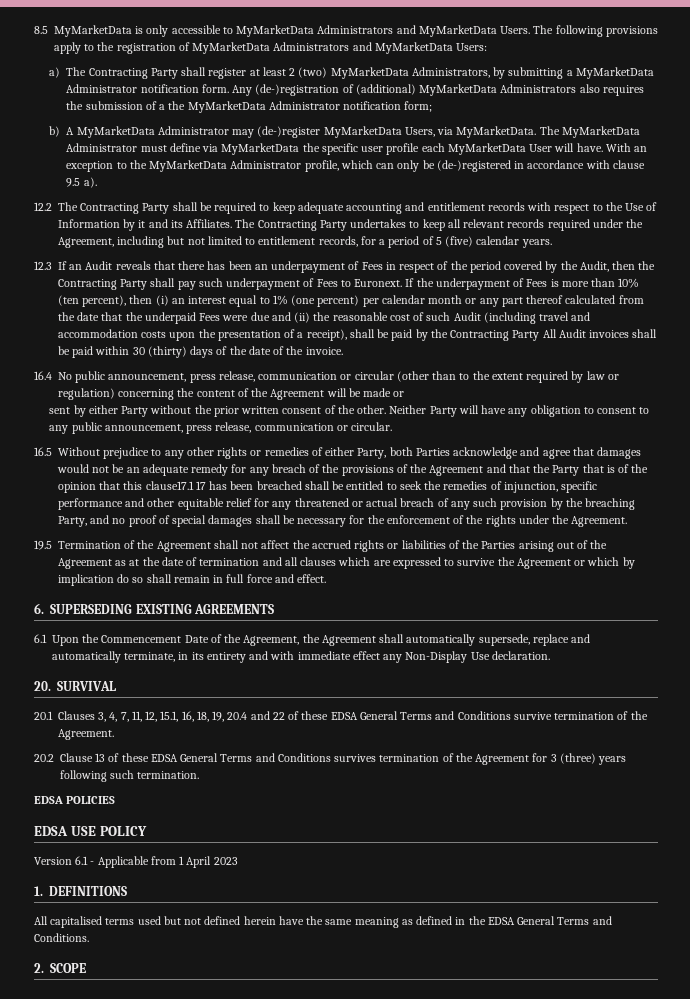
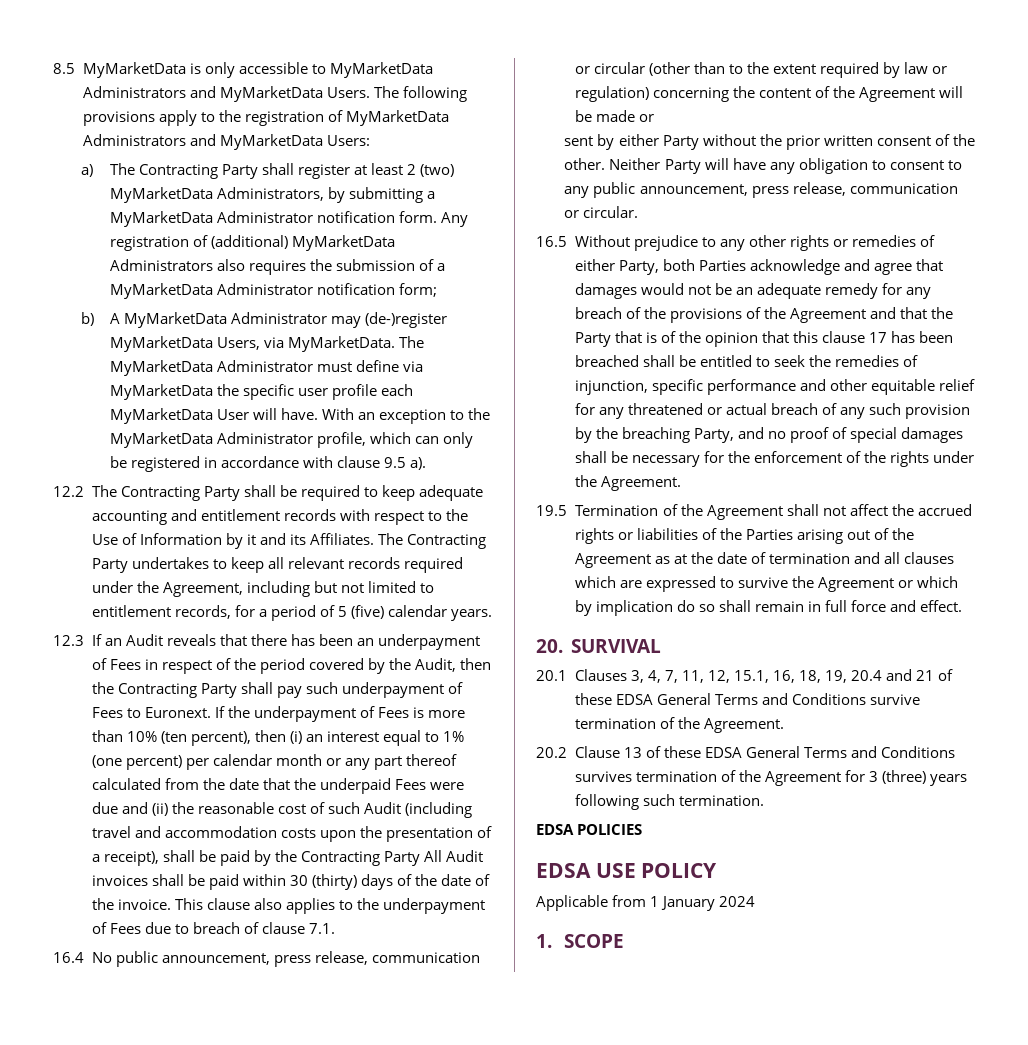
- Any (de-)registration of (additional) MyMarketData Administrators also requires the submission of a the MyMarketData Administrator notification form;
+ Any registration of (additional) MyMarketData Administrators also requires the submission of a MyMarketData Administrator notification form;
- With an exception to the MyMarketData Administrator profile, which can only be (de-)registered in accordance with clause 9.5 a).
+ With an exception to the MyMarketData Administrator profile, which can only be registered in accordance with clause 9.5 a).
+ This clause also applies to the underpayment of Fees due to breach of clause 7.1.
- 16.5 Without prejudice to any other rights or remedies of either Party, both Parties acknowledge and agree that damages would not be an adequate remedy for any breach of the provisions of the Agreement and that the Party that is of the opinion that this clause17.1 17 has been breached shall be entitled to seek the remedies of injunction, specific performance and other equitable relief for any threatened or actual breach of any such provision by the breaching Party, and no proof of special damages shall be necessary for the enforcement of the rights under the Agreement.
+ 16.5 Without prejudice to any other rights or remedies of either Party, both Parties acknowledge and agree that damages would not be an adequate remedy for any breach of the provisions of the Agreement and that the Party that is of the opinion that this clause 17 has been breached shall be entitled to seek the remedies of injunction, specific performance and other equitable relief for any threatened or actual breach of any such provision by the breaching Party, and no proof of special damages shall be necessary for the enforcement of the rights under the Agreement.
- 6. SUPERSEDING EXISTING AGREEMENTS
- 6.1 Upon the Commencement Date of the Agreement, the Agreement shall automatically supersede, replace and automatically terminate, in its entirety and with immediate effect any Non-Display Use declaration.
- 20.1 Clauses 3, 4, 7, 11, 12, 15.1, 16, 18, 19, 20.4 and 22 of these EDSA General Terms and Conditions survive termination of the Agreement.
+ 20.1 Clauses 3, 4, 7, 11, 12, 15.1, 16, 18, 19, 20.4 and 21 of these EDSA General Terms and Conditions survive termination of the Agreement.
- Version 6.1 - Applicable from 1 April 2023
- 1. DEFINITIONS
- All capitalised terms used but not defined herein have the same meaning as defined in the EDSA General Terms and Conditions.
- 2. SCOPE
+ Applicable from 1 January 2024
+ 1. SCOPE

